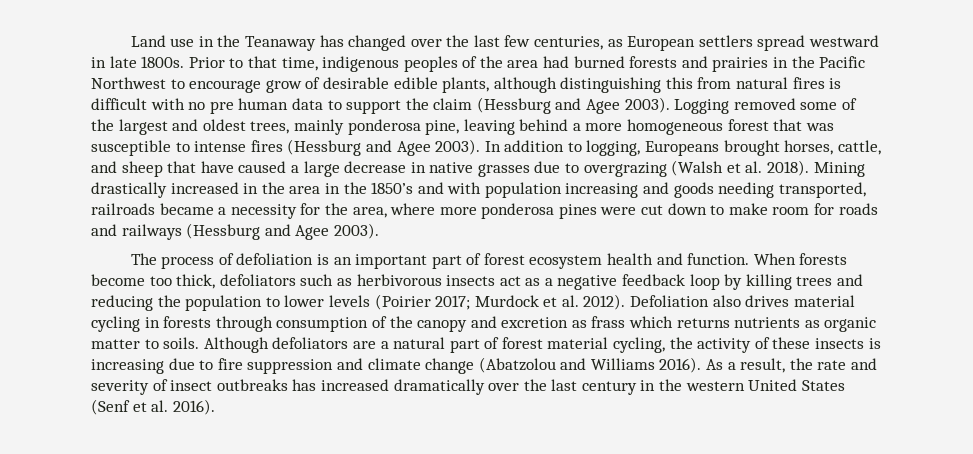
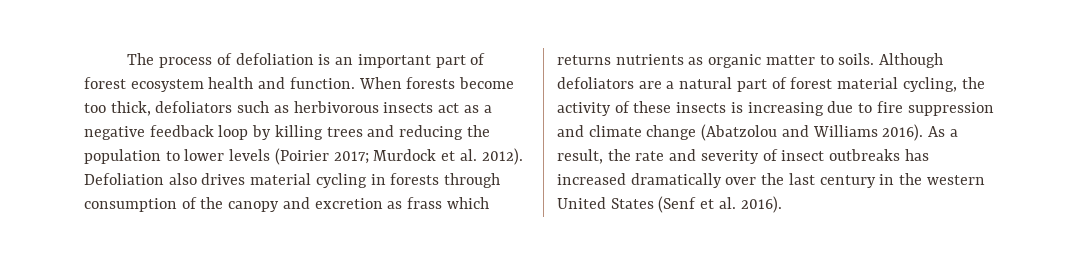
- Land use in the Teanaway has changed over the last few centuries, as European settlers spread westward in late 1800s. Prior to that time, indigenous peoples of the area had burned forests and prairies in the Pacific Northwest to encourage grow of desirable edible plants, although distinguishing this from natural fires is difficult with no pre human data to support the claim (Hessburg and Agee 2003). Logging removed some of the largest and oldest trees, mainly ponderosa pine, leaving behind a more homogeneous forest that was susceptible to intense fires (Hessburg and Agee 2003). In addition to logging, Europeans brought horses, cattle, and sheep that have caused a large decrease in native grasses due to overgrazing (Walsh et al. 2018). Mining drastically increased in the area in the 1850’s and with population increasing and goods needing transported, railroads became a necessity for the area, where more ponderosa pines were cut down to make room for roads and railways (Hessburg and Agee 2003).

